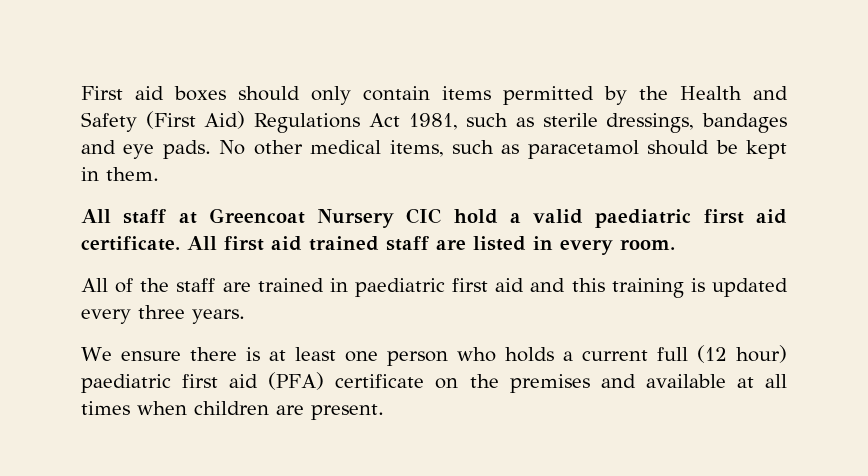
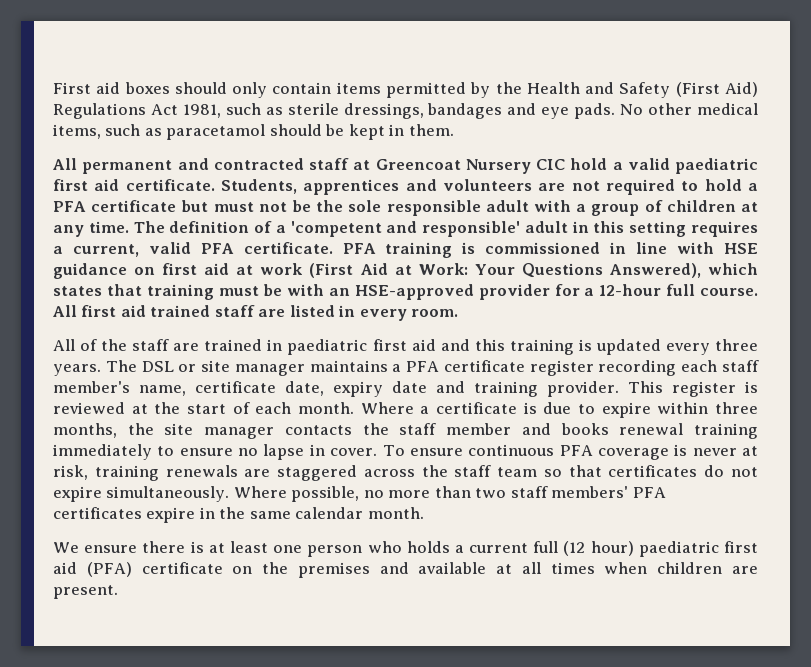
- All staff at Greencoat Nursery CIC hold a valid paediatric first aid certificate.
+ All permanent and contracted staff at Greencoat Nursery CIC hold a valid paediatric first aid certificate.
+ Students, apprentices and volunteers are not required to hold a PFA certificate but must not be the sole responsible adult with a group of children at any time. The definition of a 'competent and responsible' adult in this setting requires a current, valid PFA certificate. PFA training is commissioned in line with HSE guidance on first aid at work (First Aid at Work: Your Questions Answered), which states that training must be with an HSE-approved provider for a 12-hour full course.
+ The DSL or site manager maintains a PFA certificate register recording each staff member's name, certificate date, expiry date and training provider. This register is reviewed at the start of each month. Where a certificate is due to expire within three months, the site manager contacts the staff member and books renewal training immediately to ensure no lapse in cover. To ensure continuous PFA coverage is never at risk, training renewals are staggered across the staff team so that certificates do not expire simultaneously. Where possible, no more than two staff members' PFA certificates expire in the same calendar month.

